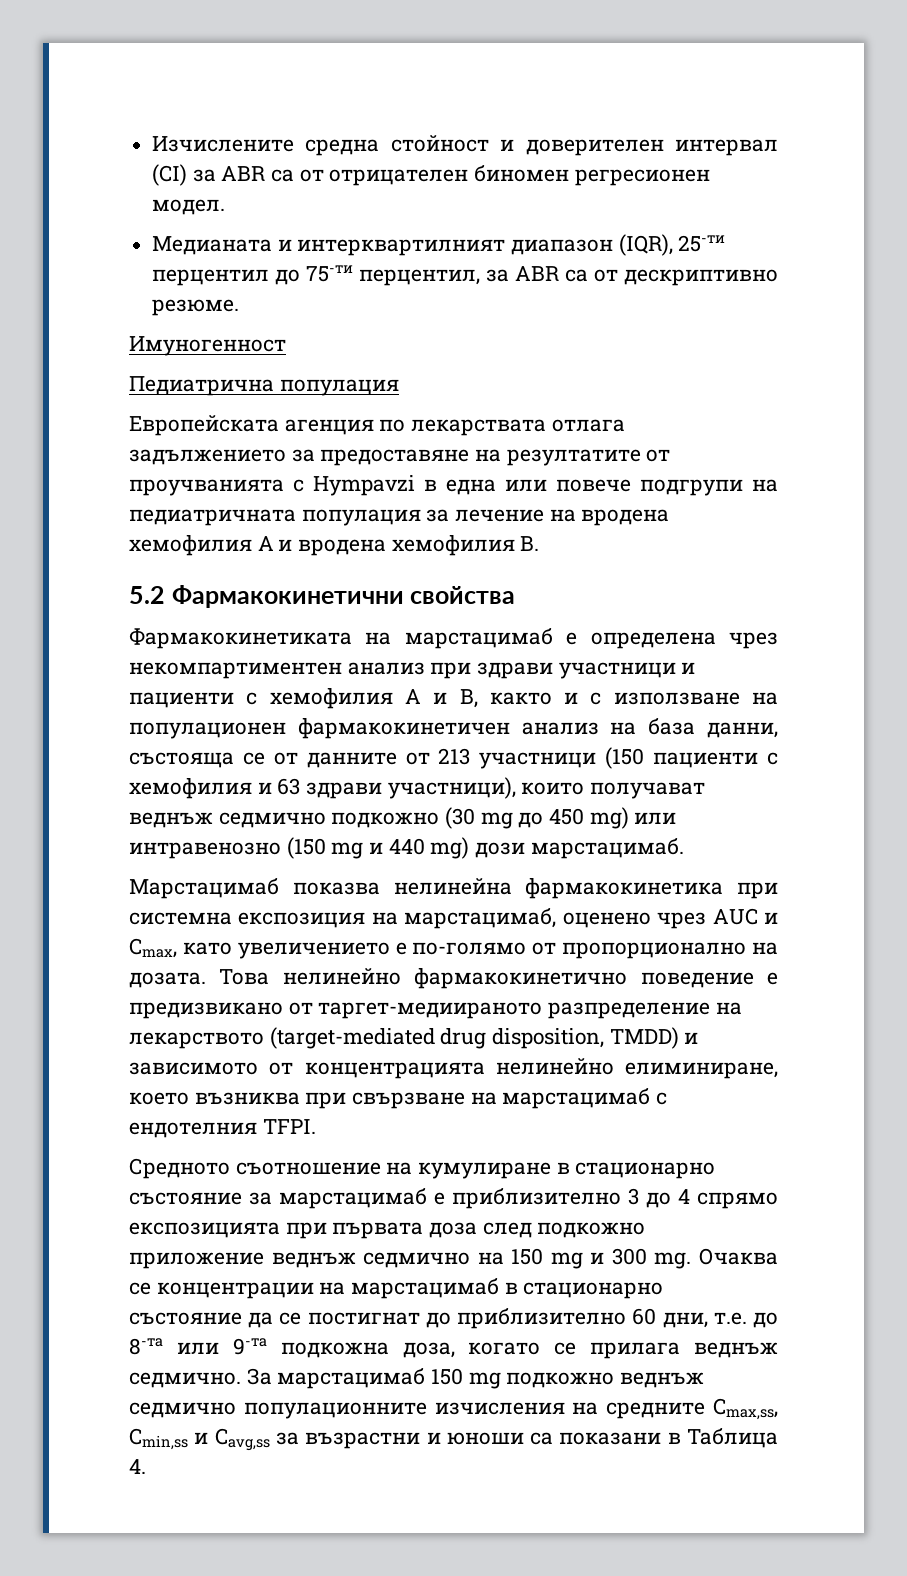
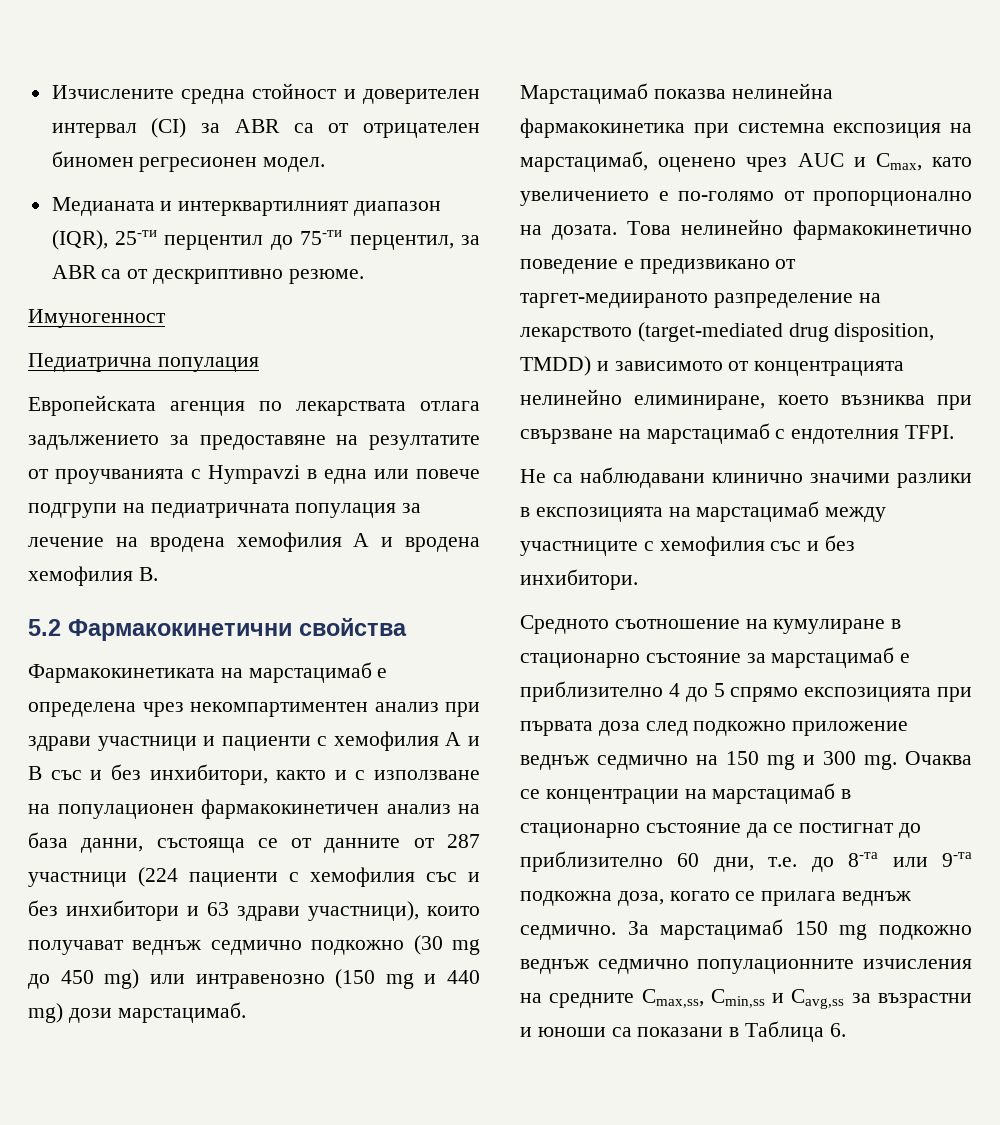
- Фармакокинетиката на марстацимаб е определена чрез некомпартиментен анализ при здрави участници и пациенти с хемофилия A и B, както и с използване на популационен фармакокинетичен анализ на база данни, състояща се от данните от 213 участници (150 пациенти с хемофилия и 63 здрави участници), които получават веднъж седмично подкожно (30 mg до 450 mg) или интравенозно (150 mg и 440 mg) дози марстацимаб.
+ Фармакокинетиката на марстацимаб е определена чрез некомпартиментен анализ при здрави участници и пациенти с хемофилия A и B със и без инхибитори, както и с използване на популационен фармакокинетичен анализ на база данни, състояща се от данните от 287 участници (224 пациенти с хемофилия със и без инхибитори и 63 здрави участници), които получават веднъж седмично подкожно (30 mg до 450 mg) или интравенозно (150 mg и 440 mg) дози марстацимаб.
+ Не са наблюдавани клинично значими разлики в експозицията на марстацимаб между участниците с хемофилия със и без инхибитори.
- Средното съотношение на кумулиране в стационарно състояние за марстацимаб е приблизително 3 до 4 спрямо експозицията при първата доза след подкожно приложение веднъж седмично на 150 mg и 300 mg.
+ Средното съотношение на кумулиране в стационарно състояние за марстацимаб е приблизително 4 до 5 спрямо експозицията при първата доза след подкожно приложение веднъж седмично на 150 mg и 300 mg.
- За марстацимаб 150 mg подкожно веднъж седмично популационните изчисления на средните Cmax,ss, Cmin,ss и Cavg,ss за възрастни и юноши са показани в Таблица 4.
+ За марстацимаб 150 mg подкожно веднъж седмично популационните изчисления на средните Cmax,ss, Cmin,ss и Cavg,ss за възрастни и юноши са показани в Таблица 6.

